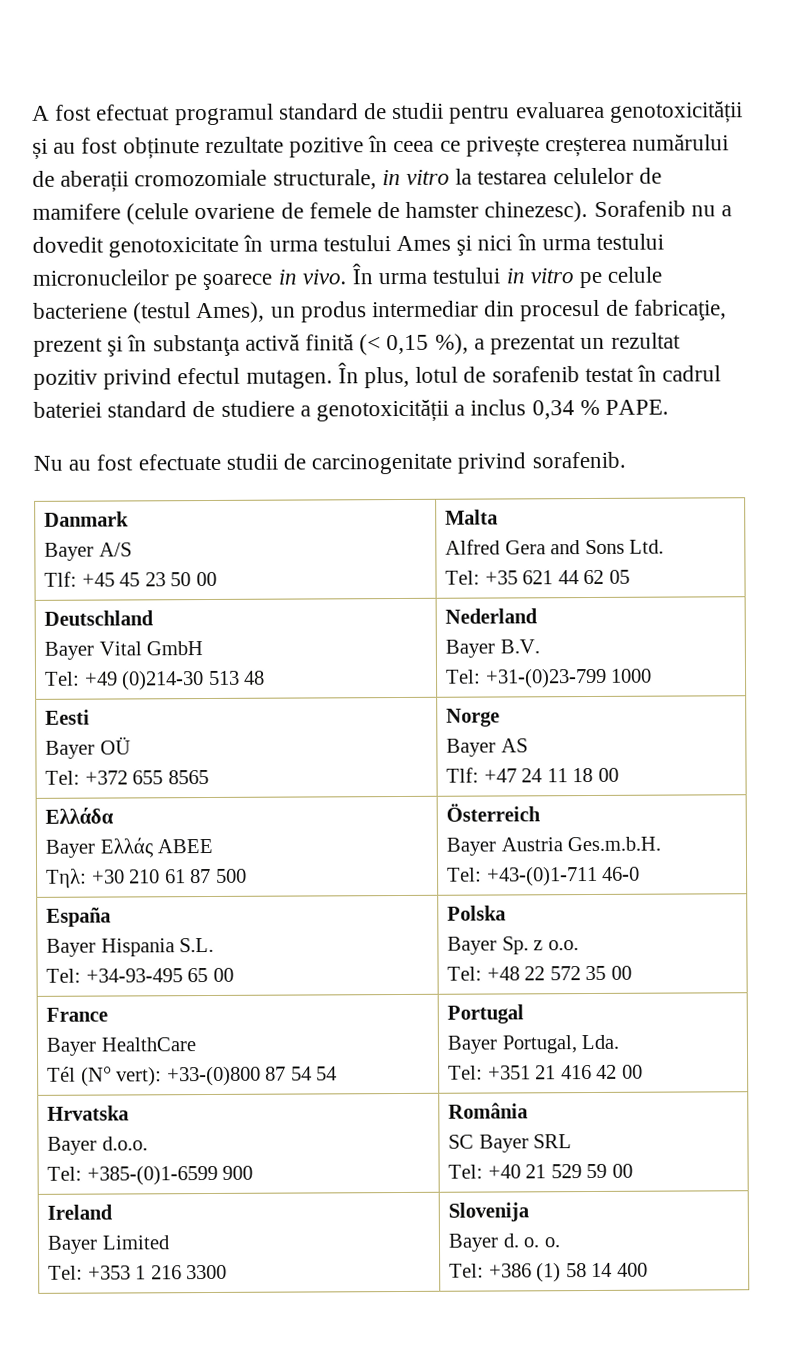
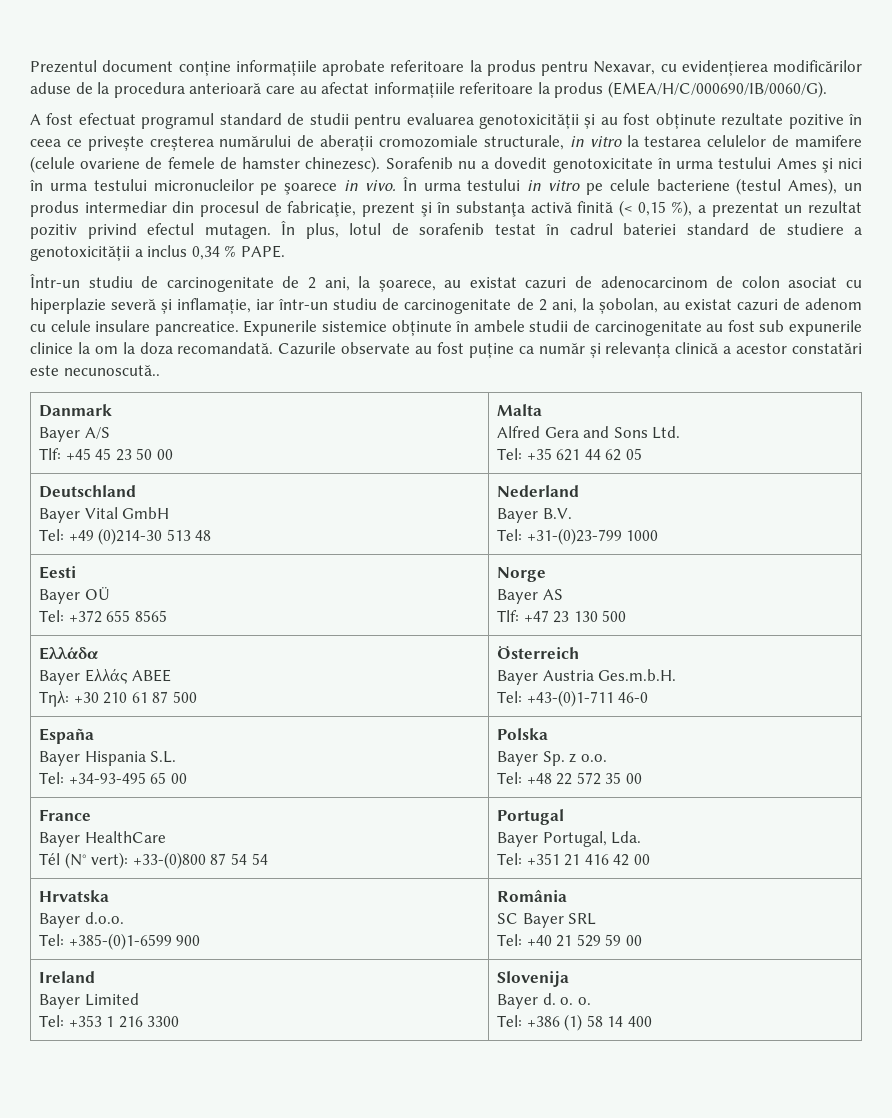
+ Prezentul document conține informațiile aprobate referitoare la produs pentru Nexavar, cu evidențierea modificărilor aduse de la procedura anterioară care au afectat informațiile referitoare la produs (EMEA/H/C/000690/IB/0060/G).
- Nu au fost efectuate studii de carcinogenitate privind sorafenib.
+ Într-un studiu de carcinogenitate de 2 ani, la șoarece, au existat cazuri de adenocarcinom de colon asociat cu hiperplazie severă și inflamație, iar într-un studiu de carcinogenitate de 2 ani, la șobolan, au existat cazuri de adenom cu celule insulare pancreatice. Expunerile sistemice obținute în ambele studii de carcinogenitate au fost sub expunerile clinice la om la doza recomandată. Cazurile observate au fost puține ca număr și relevanța clinică a acestor constatări este necunoscută..
  Eesti
  Bayer OÜ
  Tel: +372 655 8565 | Norge
  Bayer AS
- Tlf: +47 24 11 18 00
+ Tlf: +47 23 130 500

